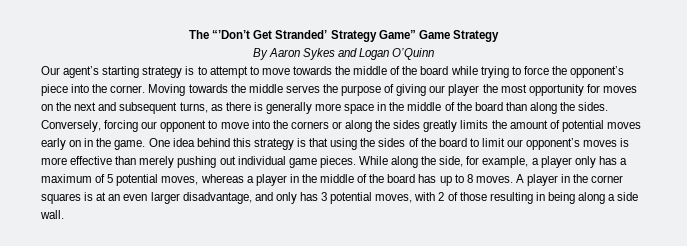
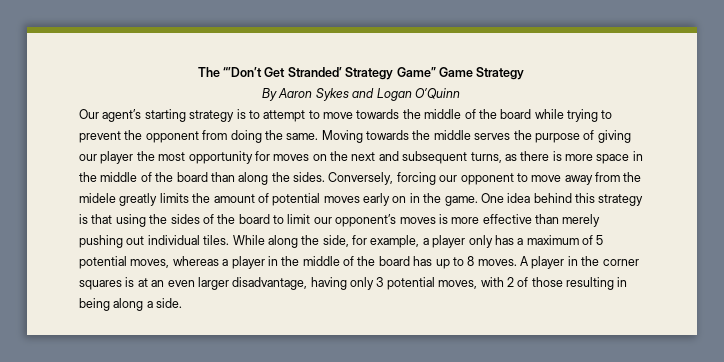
- Our agent’s starting strategy is to attempt to move towards the middle of the board while trying to force the opponent’s piece into the corner.
+ Our agent’s starting strategy is to attempt to move towards the middle of the board while trying to prevent the opponent from doing the same.
- Moving towards the middle serves the purpose of giving our player the most opportunity for moves on the next and subsequent turns, as there is generally more space in the middle of the board than along the sides.
+ Moving towards the middle serves the purpose of giving our player the most opportunity for moves on the next and subsequent turns, as there is more space in the middle of the board than along the sides.
- Conversely, forcing our opponent to move into the corners or along the sides greatly limits the amount of potential moves early on in the game.
+ Conversely, forcing our opponent to move away from the midele greatly limits the amount of potential moves early on in the game.
- One idea behind this strategy is that using the sides of the board to limit our opponent’s moves is more effective than merely pushing out individual game pieces.
+ One idea behind this strategy is that using the sides of the board to limit our opponent’s moves is more effective than merely pushing out individual tiles.
- A player in the corner squares is at an even larger disadvantage, and only has 3 potential moves, with 2 of those resulting in being along a side wall.
+ A player in the corner squares is at an even larger disadvantage, having only 3 potential moves, with 2 of those resulting in being along a side.

